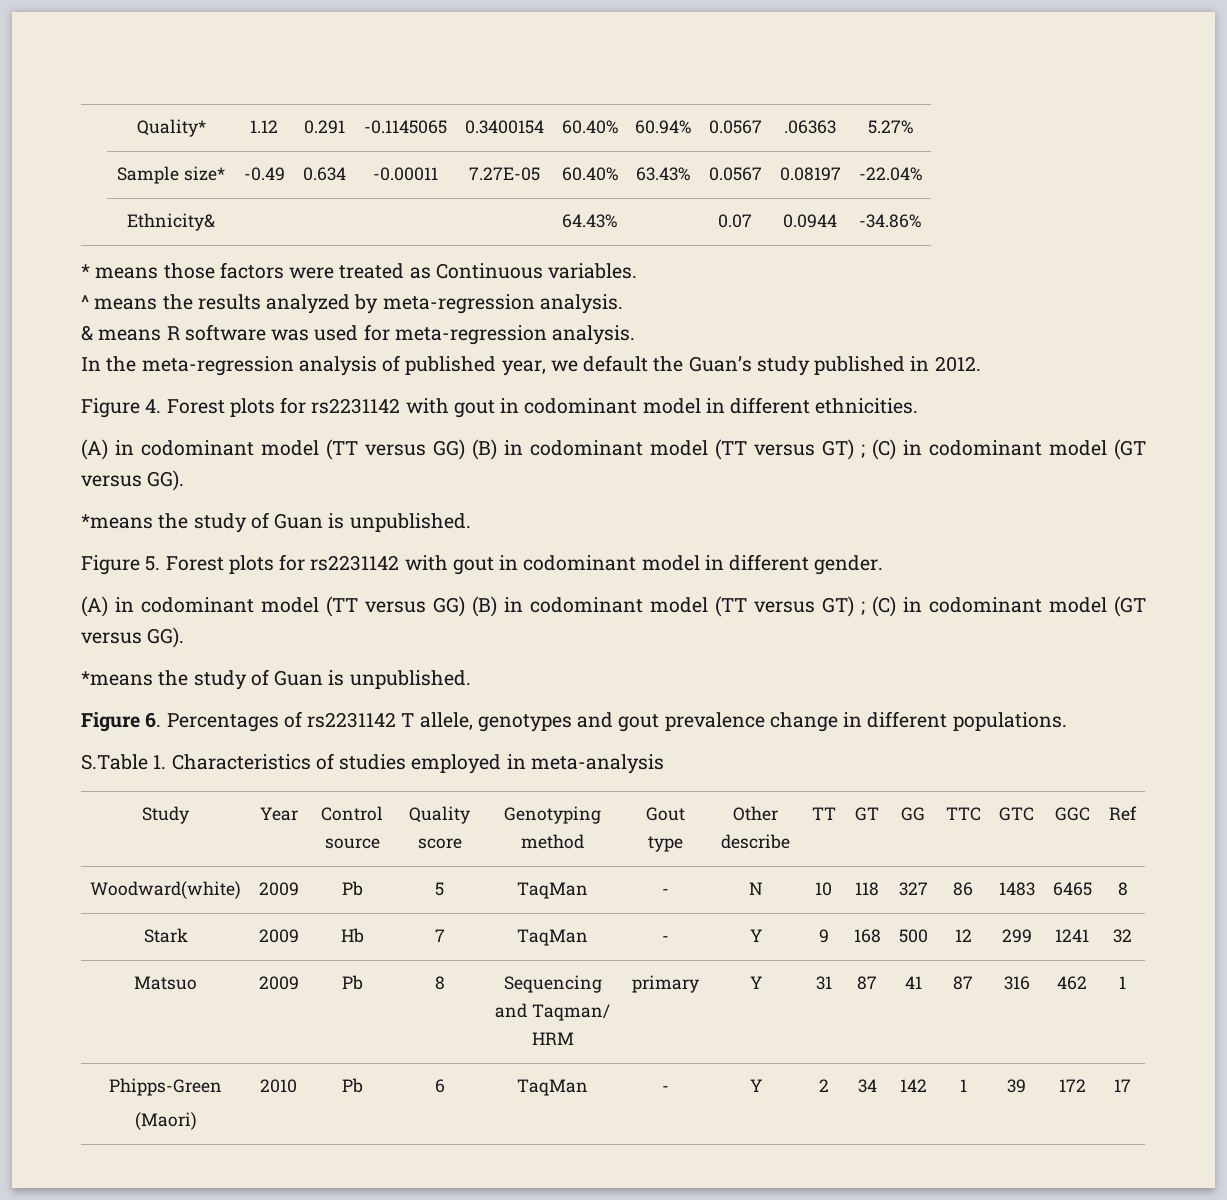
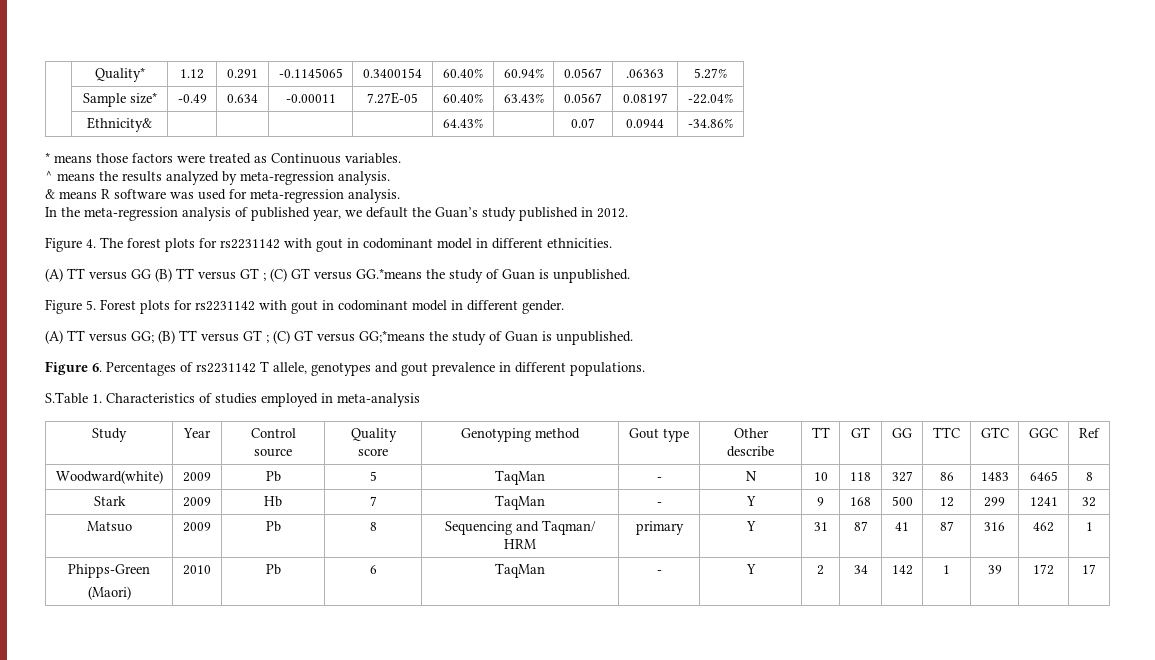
- Figure 4. Forest plots for rs2231142 with gout in codominant model in different ethnicities.
- (A) in codominant model (TT versus GG) (B) in codominant model (TT versus GT) ; (C) in codominant model (GT versus GG).
- *means the study of Guan is unpublished.
+ Figure 4. The forest plots for rs2231142 with gout in codominant model in different ethnicities.
+ (A) TT versus GG (B) TT versus GT ; (C) GT versus GG.*means the study of Guan is unpublished.
  Figure 5. Forest plots for rs2231142 with gout in codominant model in different gender.
- (A) in codominant model (TT versus GG) (B) in codominant model (TT versus GT) ; (C) in codominant model (GT versus GG).
- *means the study of Guan is unpublished.
+ (A) TT versus GG; (B) TT versus GT ; (C) GT versus GG;*means the study of Guan is unpublished.
- Figure 6. Percentages of rs2231142 T allele, genotypes and gout prevalence change in different populations.
+ Figure 6. Percentages of rs2231142 T allele, genotypes and gout prevalence in different populations.

